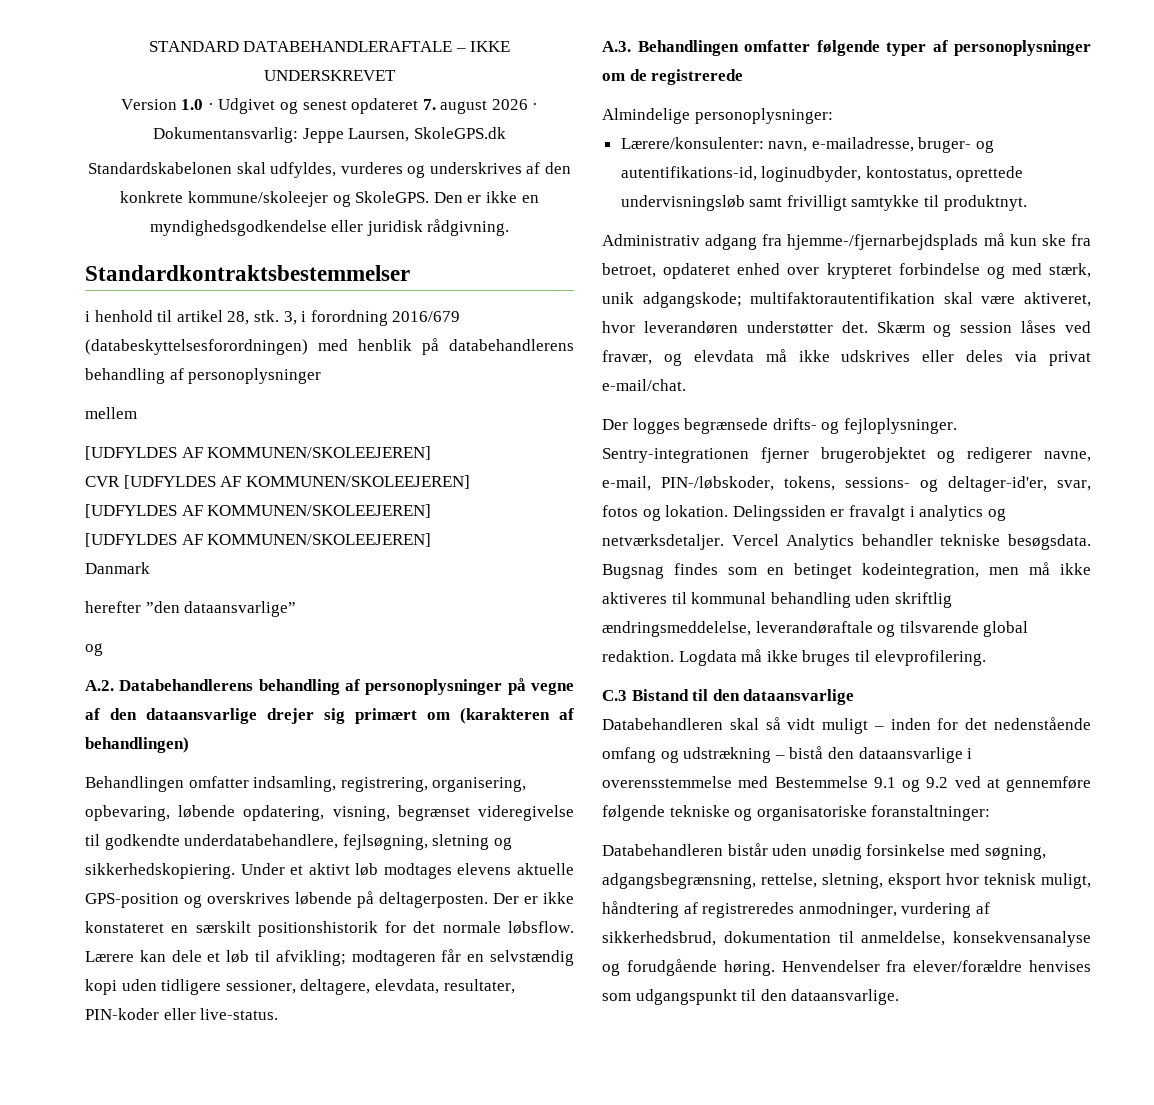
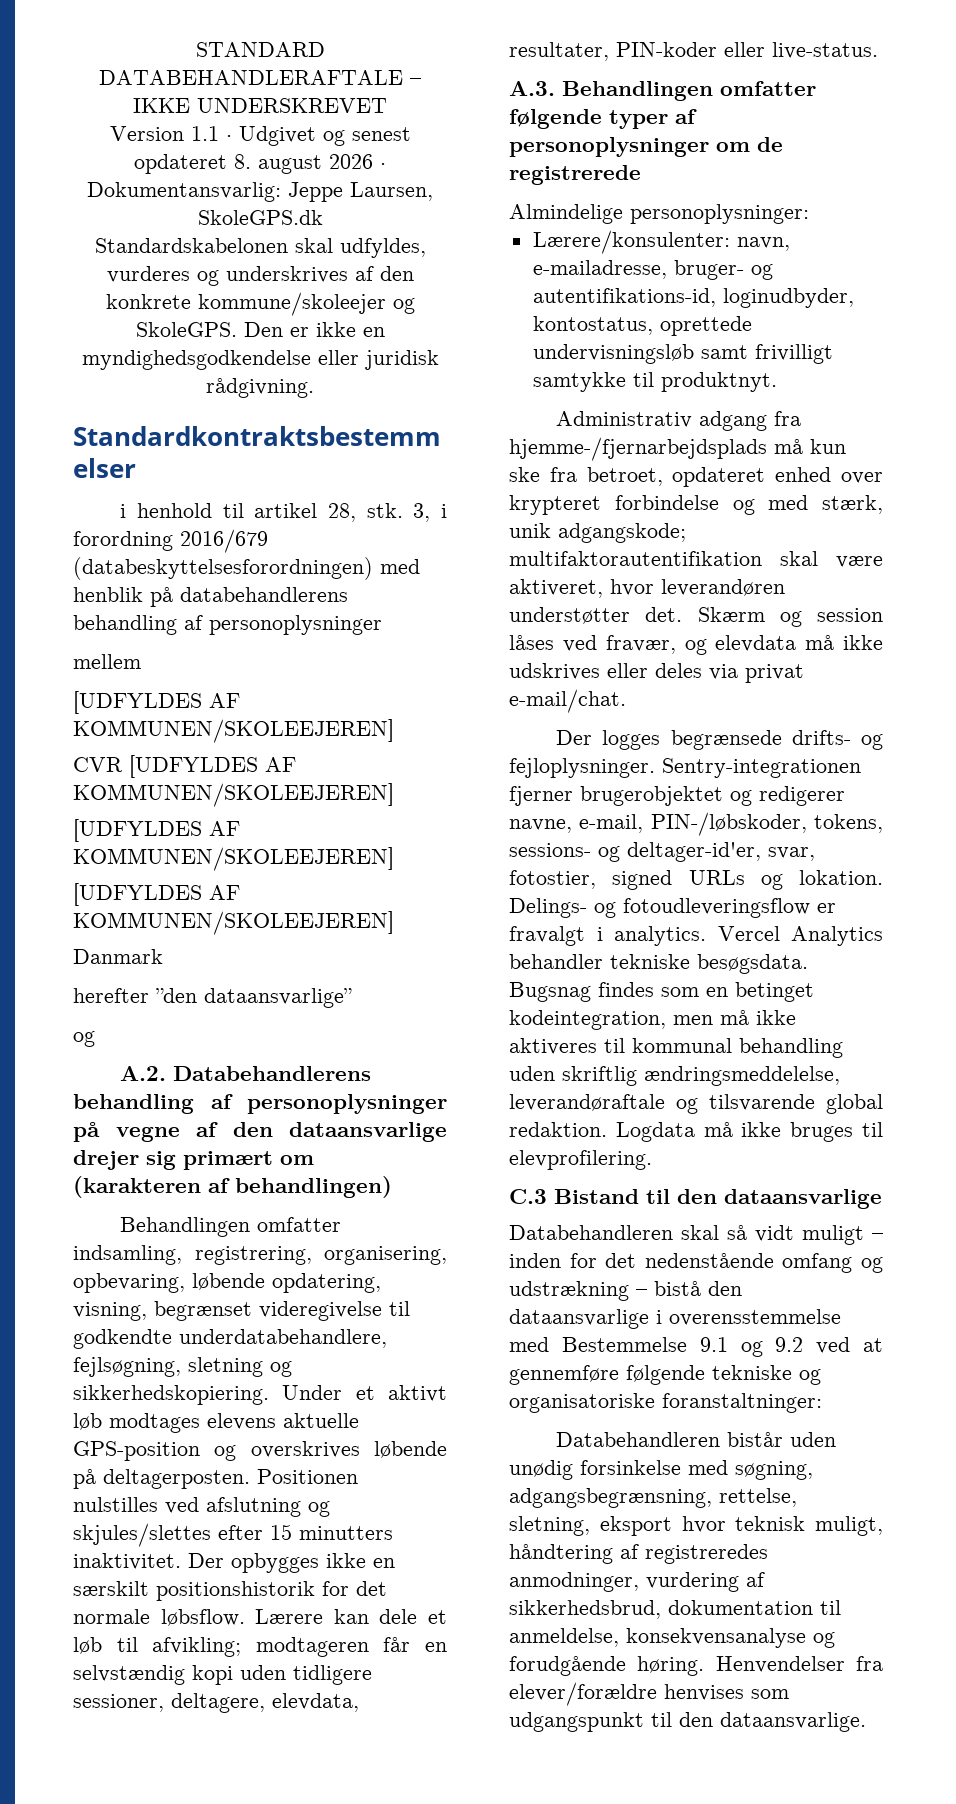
- Version 1.0 · Udgivet og senest opdateret 7. august 2026 · Dokumentansvarlig: Jeppe Laursen, SkoleGPS.dk
+ Version 1.1 · Udgivet og senest opdateret 8. august 2026 · Dokumentansvarlig: Jeppe Laursen, SkoleGPS.dk
- Der er ikke konstateret en særskilt positionshistorik for det normale løbsflow.
+ Positionen nulstilles ved afslutning og skjules/slettes efter 15 minutters inaktivitet. Der opbygges ikke en særskilt positionshistorik for det normale løbsflow.
- Sentry-integrationen fjerner brugerobjektet og redigerer navne, e-mail, PIN-/løbskoder, tokens, sessions- og deltager-id'er, svar, fotos og lokation. Delingssiden er fravalgt i analytics og netværksdetaljer.
+ Sentry-integrationen fjerner brugerobjektet og redigerer navne, e-mail, PIN-/løbskoder, tokens, sessions- og deltager-id'er, svar, fotostier, signed URLs og lokation. Delings- og fotoudleveringsflow er fravalgt i analytics.

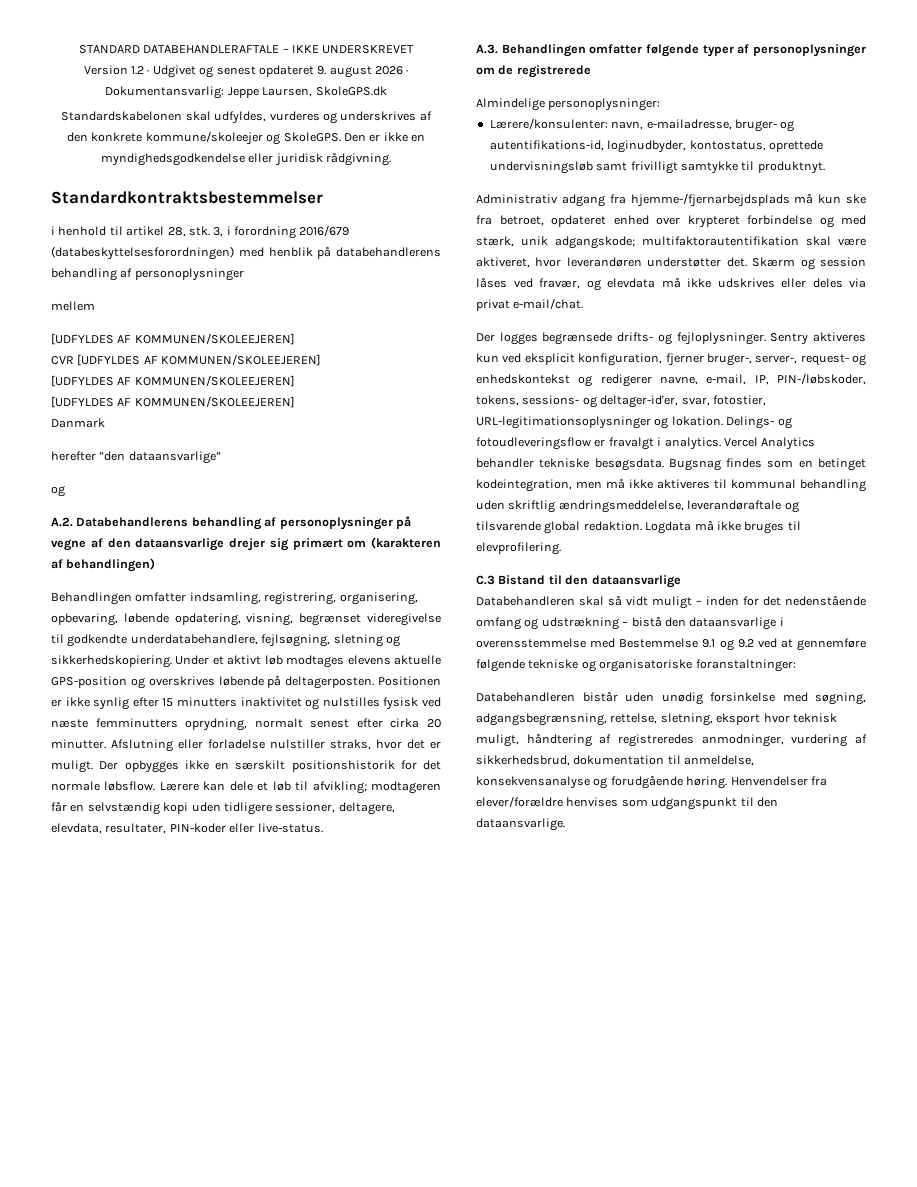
- Version 1.1 · Udgivet og senest opdateret 8. august 2026 · Dokumentansvarlig: Jeppe Laursen, SkoleGPS.dk
+ Version 1.2 · Udgivet og senest opdateret 9. august 2026 · Dokumentansvarlig: Jeppe Laursen, SkoleGPS.dk
- Positionen nulstilles ved afslutning og skjules/slettes efter 15 minutters inaktivitet.
+ Positionen er ikke synlig efter 15 minutters inaktivitet og nulstilles fysisk ved næste femminutters oprydning, normalt senest efter cirka 20 minutter. Afslutning eller forladelse nulstiller straks, hvor det er muligt.
- Sentry-integrationen fjerner brugerobjektet og redigerer navne, e-mail, PIN-/løbskoder, tokens, sessions- og deltager-id'er, svar, fotostier, signed URLs og lokation.
+ Sentry aktiveres kun ved eksplicit konfiguration, fjerner bruger-, server-, request- og enhedskontekst og redigerer navne, e-mail, IP, PIN-/løbskoder, tokens, sessions- og deltager-id'er, svar, fotostier, URL-legitimationsoplysninger og lokation.

